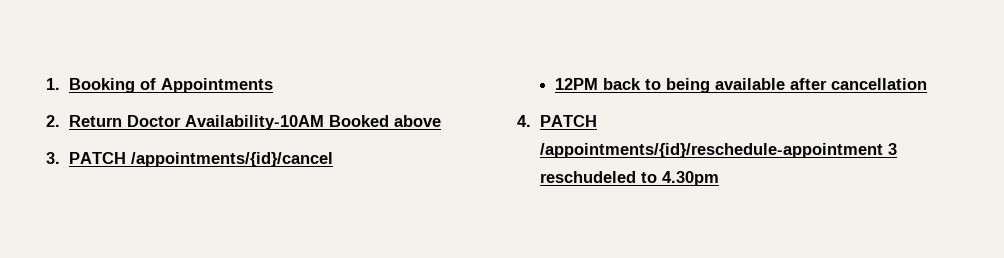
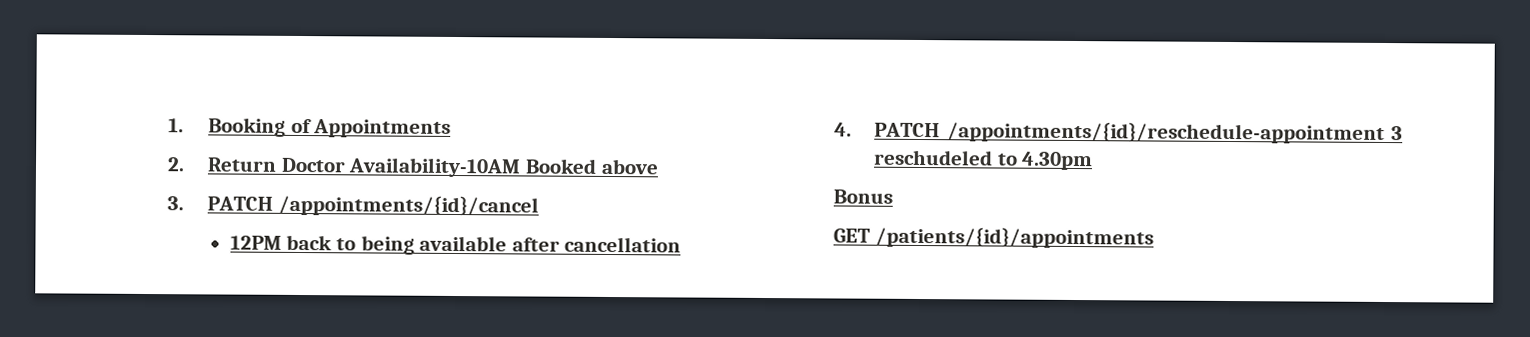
+ Bonus
+ GET /patients/{id}/appointments

